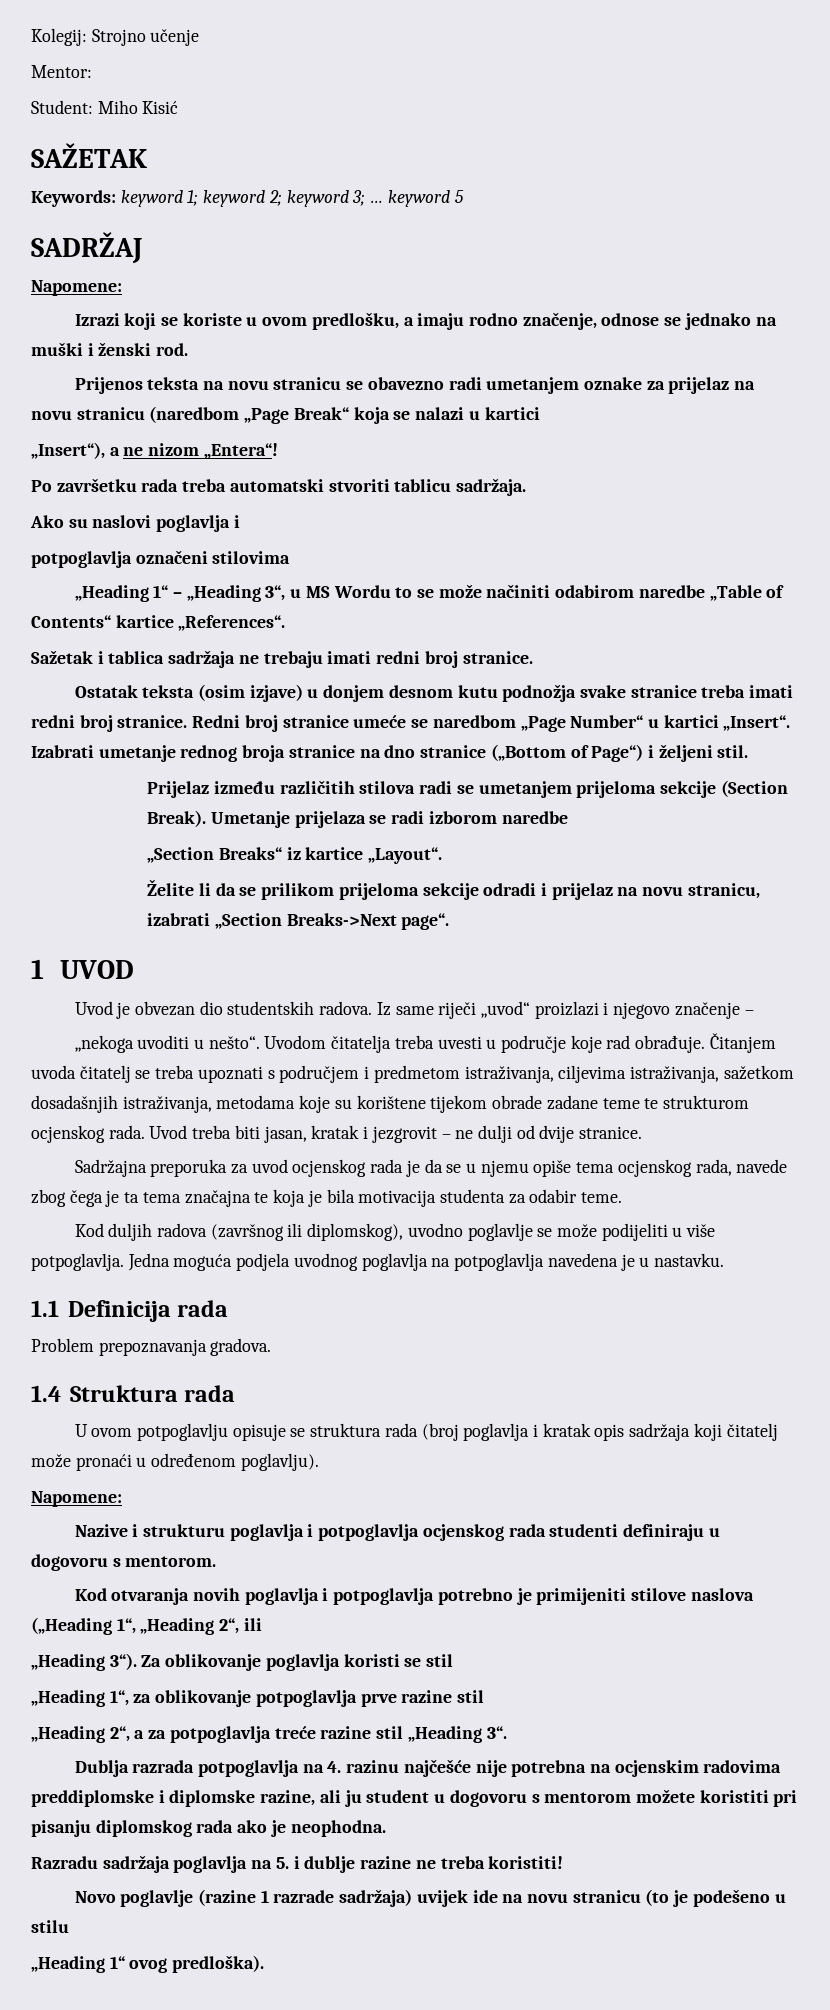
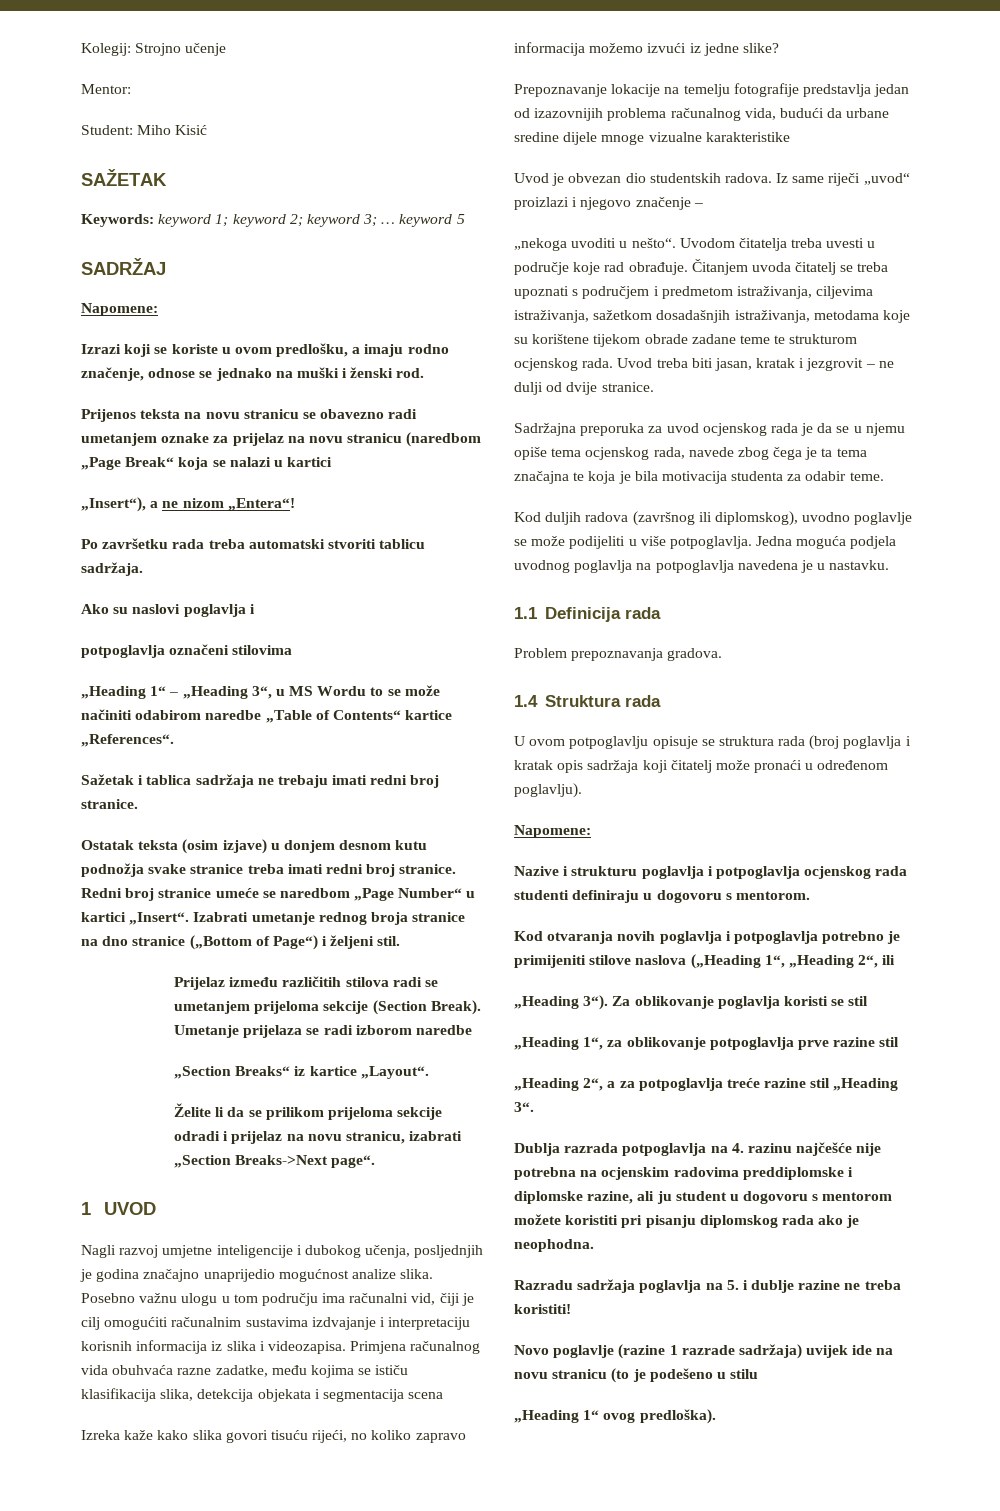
+ Nagli razvoj umjetne inteligencije i dubokog učenja, posljednjih je godina značajno unaprijedio mogućnost analize slika. Posebno važnu ulogu u tom području ima računalni vid, čiji je cilj omogućiti računalnim sustavima izdvajanje i interpretaciju korisnih informacija iz slika i videozapisa. Primjena računalnog vida obuhvaća razne zadatke, među kojima se ističu klasifikacija slika, detekcija objekata i segmentacija scena
+ Izreka kaže kako slika govori tisuću rijeći, no koliko zapravo informacija možemo izvući iz jedne slike?
+ Prepoznavanje lokacije na temelju fotografije predstavlja jedan od izazovnijih problema računalnog vida, budući da urbane sredine dijele mnoge vizualne karakteristike

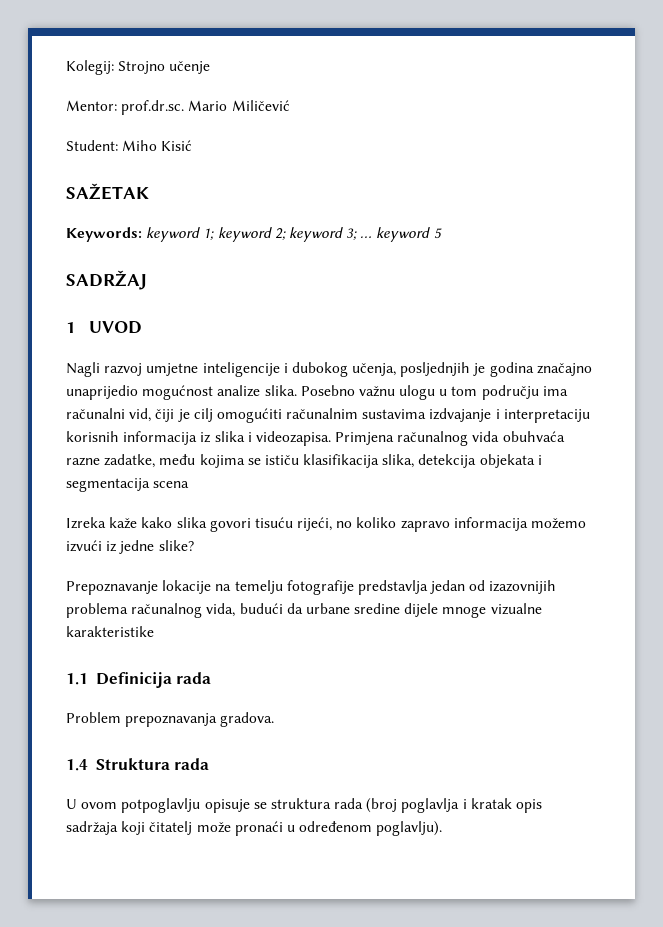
- Mentor:
+ Mentor: prof.dr.sc. Mario Miličević
  SADRŽAJ
- Napomene:
- Izrazi koji se koriste u ovom predlošku, a imaju rodno značenje, odnose se jednako na muški i ženski rod.
- Prijenos teksta na novu stranicu se obavezno radi umetanjem oznake za prijelaz na novu stranicu (naredbom „Page Break“ koja se nalazi u kartici
- „Insert“), a ne nizom „Entera“!
- Po završetku rada treba automatski stvoriti tablicu sadržaja.
- Ako su naslovi poglavlja i
- potpoglavlja označeni stilovima
- „Heading 1“ – „Heading 3“, u MS Wordu to se može načiniti odabirom naredbe „Table of Contents“ kartice „References“.
- Sažetak i tablica sadržaja ne trebaju imati redni broj stranice.
- Ostatak teksta (osim izjave) u donjem desnom kutu podnožja svake stranice treba imati redni broj stranice. Redni broj stranice umeće se naredbom „Page Number“ u kartici „Insert“. Izabrati umetanje rednog broja stranice na dno stranice („Bottom of Page“) i željeni stil.
- Prijelaz između različitih stilova radi se umetanjem prijeloma sekcije (Section Break). Umetanje prijelaza se radi izborom naredbe
- „Section Breaks“ iz kartice „Layout“.
- Želite li da se prilikom prijeloma sekcije odradi i prijelaz na novu stranicu, izabrati „Section Breaks->Next page“.
- Uvod je obvezan dio studentskih radova. Iz same riječi „uvod“ proizlazi i njegovo značenje –
- „nekoga uvoditi u nešto“. Uvodom čitatelja treba uvesti u područje koje rad obrađuje. Čitanjem uvoda čitatelj se treba upoznati s područjem i predmetom istraživanja, ciljevima istraživanja, sažetkom dosadašnjih istraživanja, metodama koje su korištene tijekom obrade zadane teme te strukturom ocjenskog rada. Uvod treba biti jasan, kratak i jezgrovit – ne dulji od dvije stranice.
- Sadržajna preporuka za uvod ocjenskog rada je da se u njemu opiše tema ocjenskog rada, navede zbog čega je ta tema značajna te koja je bila motivacija studenta za odabir teme.
- Kod duljih radova (završnog ili diplomskog), uvodno poglavlje se može podijeliti u više potpoglavlja. Jedna moguća podjela uvodnog poglavlja na potpoglavlja navedena je u nastavku.
  U ovom potpoglavlju opisuje se struktura rada (broj poglavlja i kratak opis sadržaja koji čitatelj može pronaći u određenom poglavlju).
- Napomene:
- Nazive i strukturu poglavlja i potpoglavlja ocjenskog rada studenti definiraju u dogovoru s mentorom.
- Kod otvaranja novih poglavlja i potpoglavlja potrebno je primijeniti stilove naslova („Heading 1“, „Heading 2“, ili
- „Heading 3“). Za oblikovanje poglavlja koristi se stil
- „Heading 1“, za oblikovanje potpoglavlja prve razine stil
- „Heading 2“, a za potpoglavlja treće razine stil „Heading 3“.
- Dublja razrada potpoglavlja na 4. razinu najčešće nije potrebna na ocjenskim radovima preddiplomske i diplomske razine, ali ju student u dogovoru s mentorom možete koristiti pri pisanju diplomskog rada ako je neophodna.
- Razradu sadržaja poglavlja na 5. i dublje razine ne treba koristiti!
- Novo poglavlje (razine 1 razrade sadržaja) uvijek ide na novu stranicu (to je podešeno u stilu
- „Heading 1“ ovog predloška).

